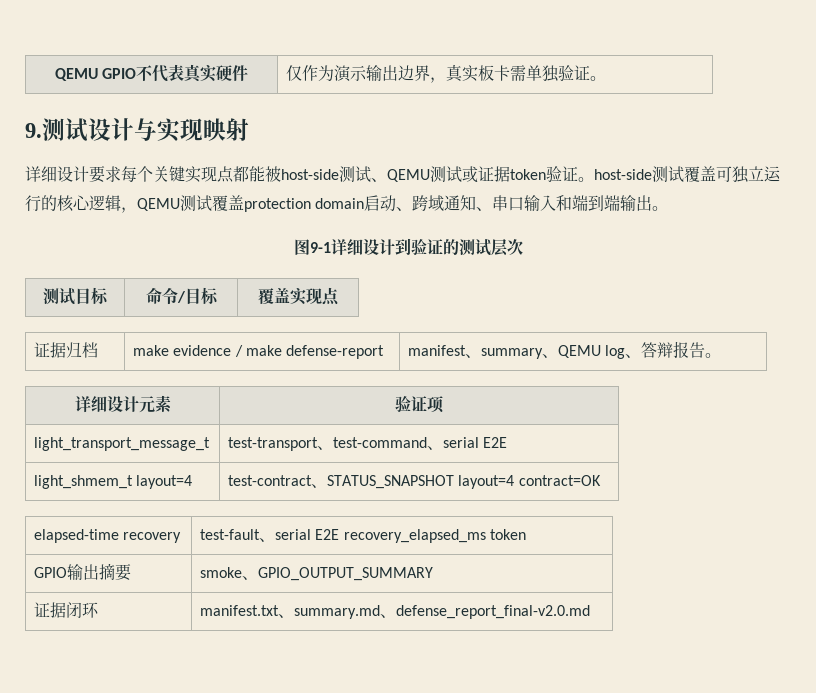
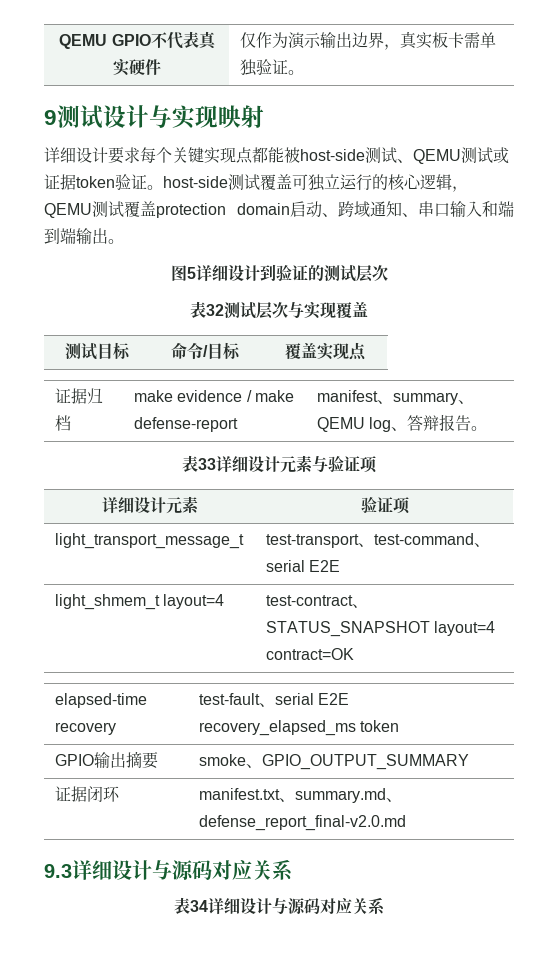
- 9.测试设计与实现映射
+ 9测试设计与实现映射
- 图9-1详细设计到验证的测试层次
+ 图5详细设计到验证的测试层次
+ 表32测试层次与实现覆盖
+ 表33详细设计元素与验证项
+ 9.3详细设计与源码对应关系
+ 表34详细设计与源码对应关系

